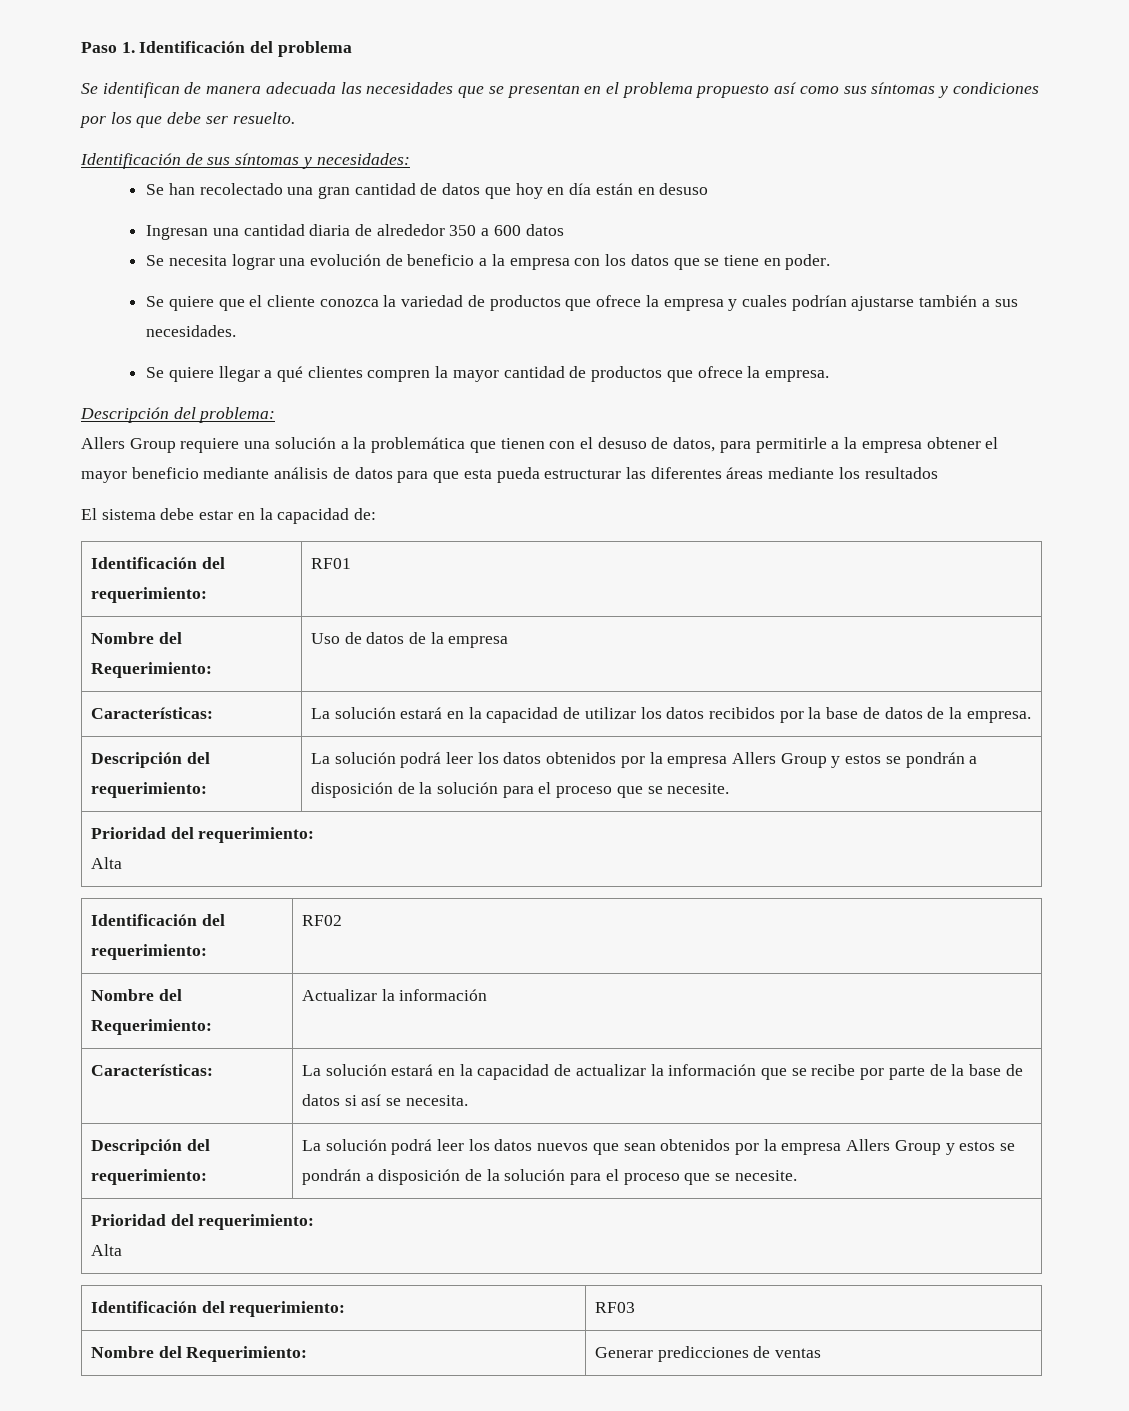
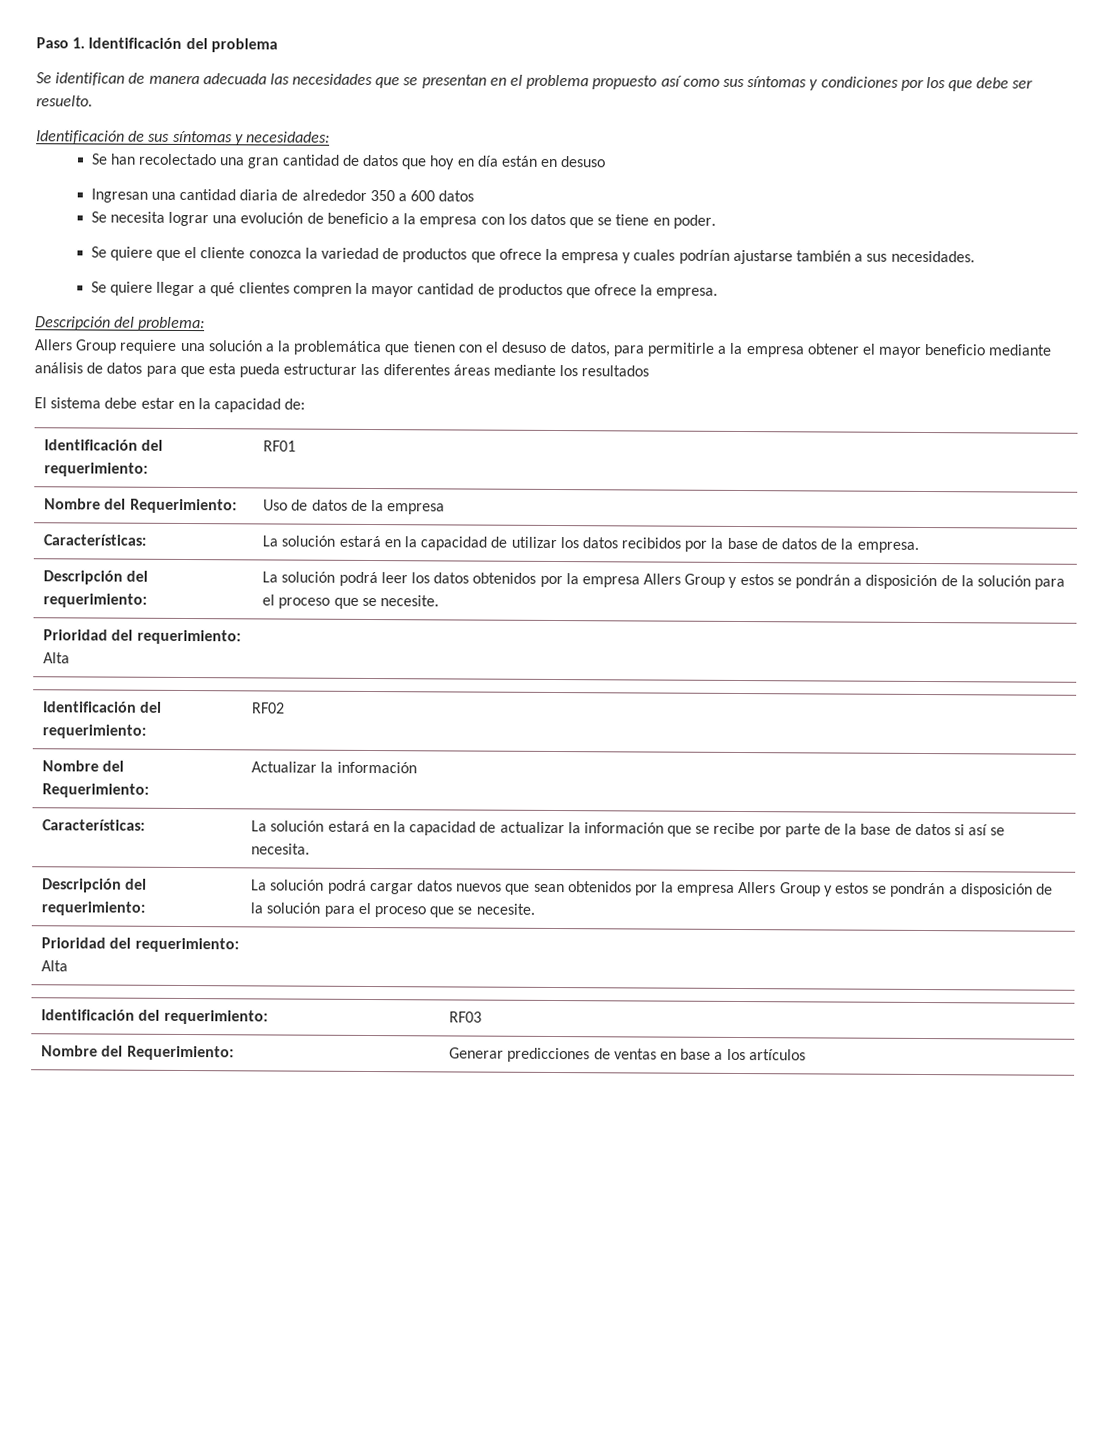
- Descripción del requerimiento: | La solución podrá leer los datos nuevos que sean obtenidos por la empresa Allers Group y estos se pondrán a disposición de la solución para el proceso que se necesite.
+ Descripción del requerimiento: | La solución podrá cargar datos nuevos que sean obtenidos por la empresa Allers Group y estos se pondrán a disposición de la solución para el proceso que se necesite.
- Nombre del Requerimiento: | Generar predicciones de ventas
+ Nombre del Requerimiento: | Generar predicciones de ventas en base a los artículos

